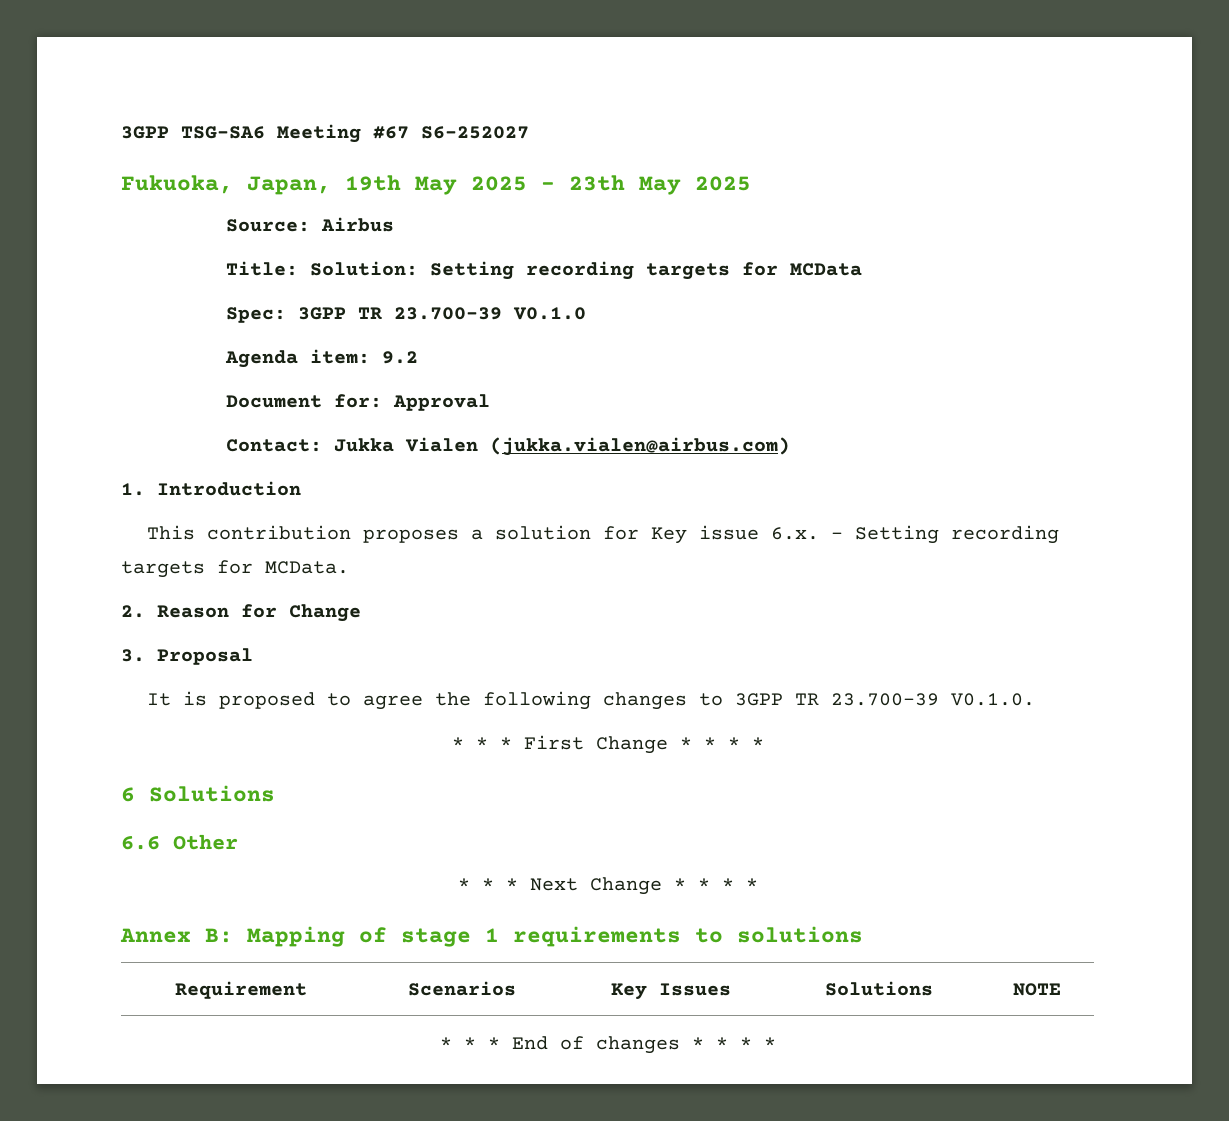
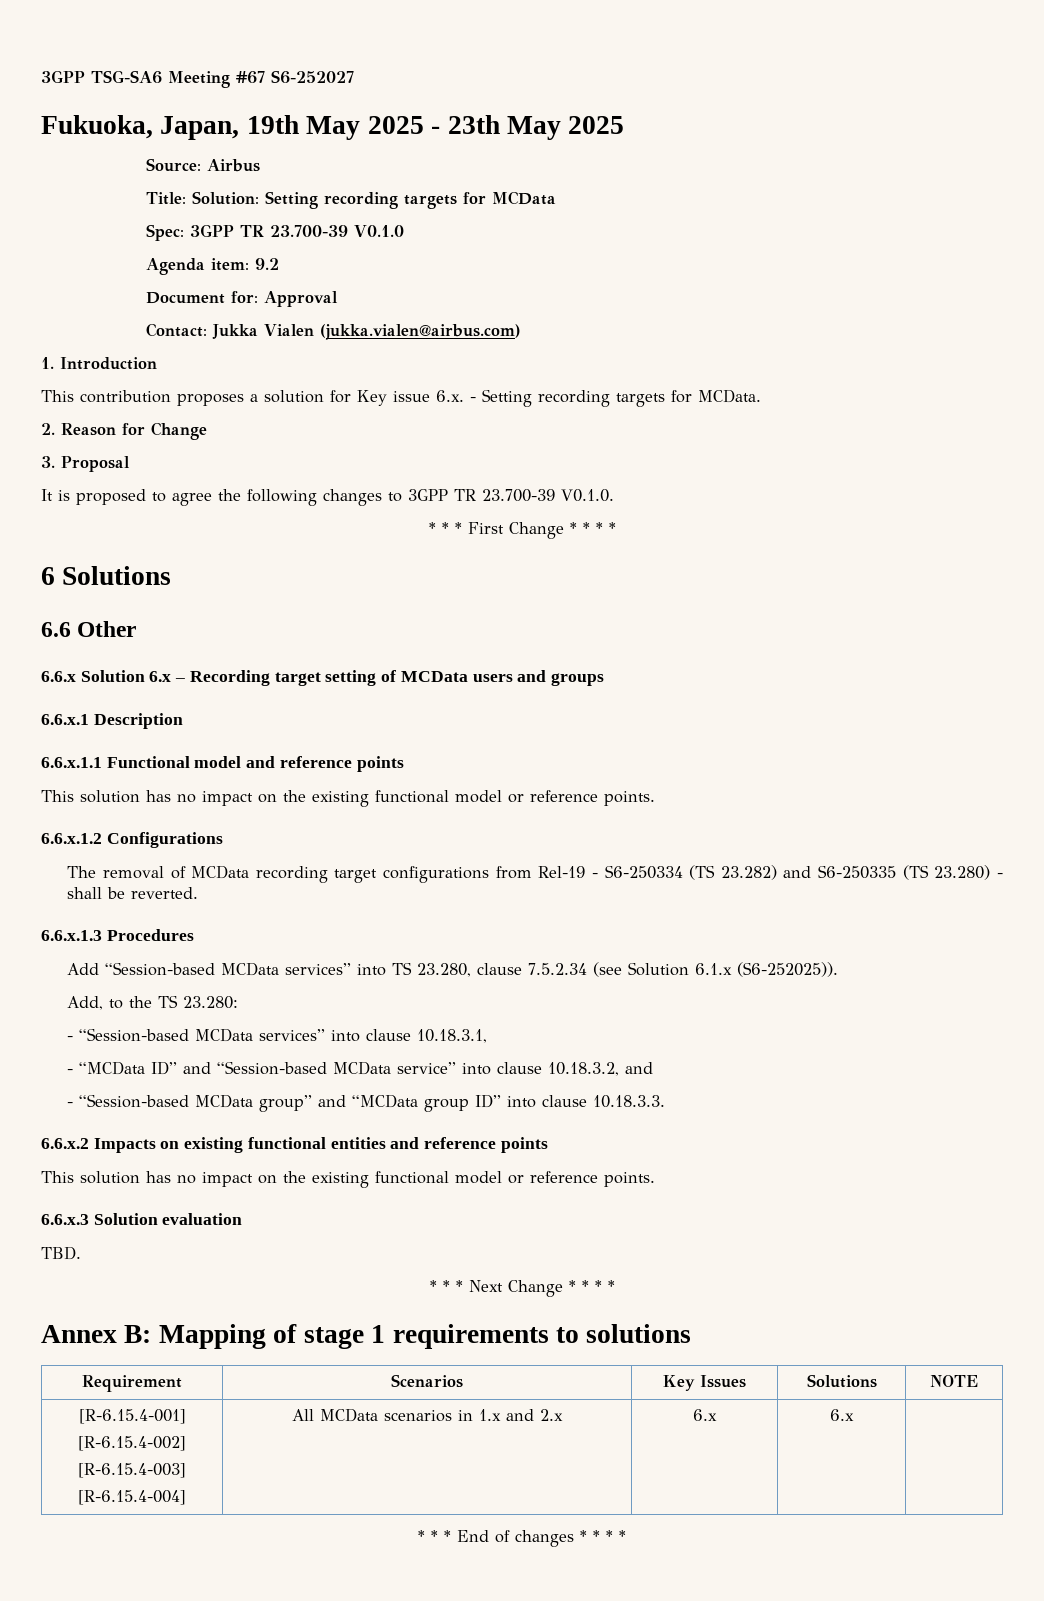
+ 6.6.x Solution 6.x – Recording target setting of MCData users and groups
+ 6.6.x.1 Description
+ 6.6.x.1.1 Functional model and reference points
+ This solution has no impact on the existing functional model or reference points.
+ 6.6.x.1.2 Configurations
+ The removal of MCData recording target configurations from Rel-19 - S6-250334 (TS 23.282) and S6-250335 (TS 23.280) - shall be reverted.
+ 6.6.x.1.3 Procedures
+ Add “Session-based MCData services” into TS 23.280, clause 7.5.2.34 (see Solution 6.1.x (S6-252025)).
+ Add, to the TS 23.280:
+ - “Session-based MCData services” into clause 10.18.3.1,
+ - “MCData ID” and “Session-based MCData service” into clause 10.18.3.2, and
+ - “Session-based MCData group” and “MCData group ID” into clause 10.18.3.3.
+ 6.6.x.2 Impacts on existing functional entities and reference points
+ This solution has no impact on the existing functional model or reference points.
+ 6.6.x.3 Solution evaluation
+ TBD.
+ [R-6.15.4-001]
+ [R-6.15.4-002]
+ [R-6.15.4-003]
+ [R-6.15.4-004] | All MCData scenarios in 1.x and 2.x | 6.x | 6.x |

